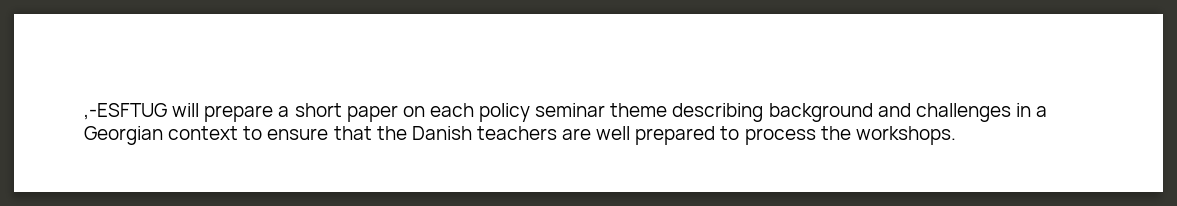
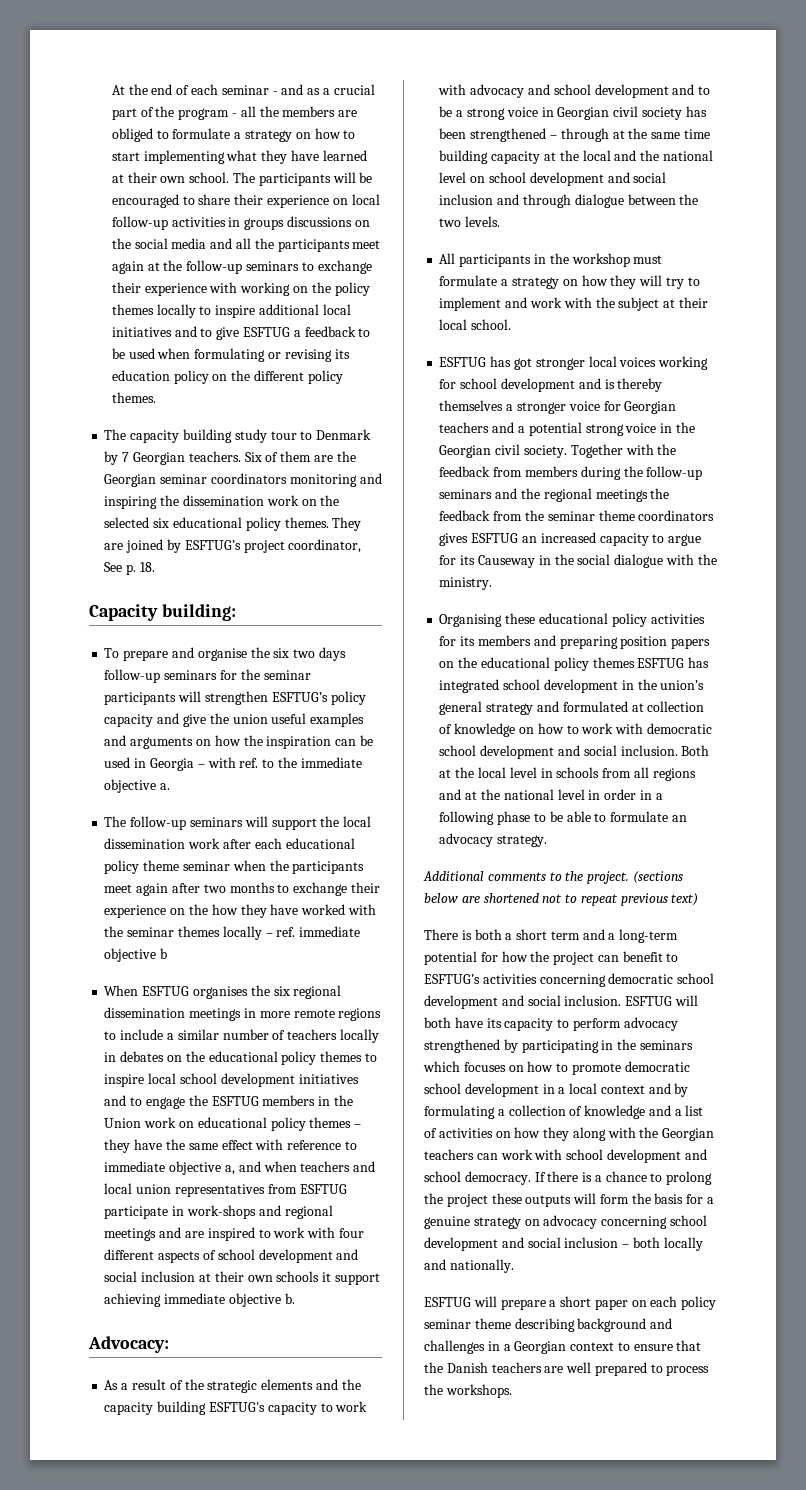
- ,-ESFTUG will prepare a short paper on each policy seminar theme describing background and challenges in a Georgian context to ensure that the Danish teachers are well prepared to process the workshops.
+ At the end of each seminar - and as a crucial part of the program - all the members are obliged to formulate a strategy on how to start implementing what they have learned at their own school. The participants will be encouraged to share their experience on local follow-up activities in groups discussions on the social media and all the participants meet again at the follow-up seminars to exchange their experience with working on the policy themes locally to inspire additional local initiatives and to give ESFTUG a feedback to be used when formulating or revising its education policy on the different policy themes.
+ The capacity building study tour to Denmark by 7 Georgian teachers. Six of them are the Georgian seminar coordinators monitoring and inspiring the dissemination work on the selected six educational policy themes. They are joined by ESFTUG’s project coordinator, See p. 18.
+ Capacity building:
+ To prepare and organise the six two days follow-up seminars for the seminar participants will strengthen ESFTUG’s policy capacity and give the union useful examples and arguments on how the inspiration can be used in Georgia – with ref. to the immediate objective a.
+ The follow-up seminars will support the local dissemination work after each educational policy theme seminar when the participants meet again after two months to exchange their experience on the how they have worked with the seminar themes locally – ref. immediate objective b
+ When ESFTUG organises the six regional dissemination meetings in more remote regions to include a similar number of teachers locally in debates on the educational policy themes to inspire local school development initiatives and to engage the ESFTUG members in the Union work on educational policy themes – they have the same effect with reference to immediate objective a, and when teachers and local union representatives from ESFTUG participate in work-shops and regional meetings and are inspired to work with four different aspects of school development and social inclusion at their own schools it support achieving immediate objective b.
+ Advocacy:
+ As a result of the strategic elements and the capacity building ESFTUG's capacity to work with advocacy and school development and to be a strong voice in Georgian civil society has been strengthened – through at the same time building capacity at the local and the national level on school development and social inclusion and through dialogue between the two levels.
+ All participants in the workshop must formulate a strategy on how they will try to implement and work with the subject at their local school.
+ ESFTUG has got stronger local voices working for school development and is thereby themselves a stronger voice for Georgian teachers and a potential strong voice in the Georgian civil society. Together with the feedback from members during the follow-up seminars and the regional meetings the feedback from the seminar theme coordinators gives ESFTUG an increased capacity to argue for its Causeway in the social dialogue with the ministry.
+ Organising these educational policy activities for its members and preparing position papers on the educational policy themes ESFTUG has integrated school development in the union’s general strategy and formulated at collection of knowledge on how to work with democratic school development and social inclusion. Both at the local level in schools from all regions and at the national level in order in a following phase to be able to formulate an advocacy strategy.
+ Additional comments to the project. (sections below are shortened not to repeat previous text)
+ There is both a short term and a long-term potential for how the project can benefit to ESFTUG’s activities concerning democratic school development and social inclusion. ESFTUG will both have its capacity to perform advocacy strengthened by participating in the seminars which focuses on how to promote democratic school development in a local context and by formulating a collection of knowledge and a list of activities on how they along with the Georgian teachers can work with school development and school democracy. If there is a chance to prolong the project these outputs will form the basis for a genuine strategy on advocacy concerning school development and social inclusion – both locally and nationally.
+ ESFTUG will prepare a short paper on each policy seminar theme describing background and challenges in a Georgian context to ensure that the Danish teachers are well prepared to process the workshops.

